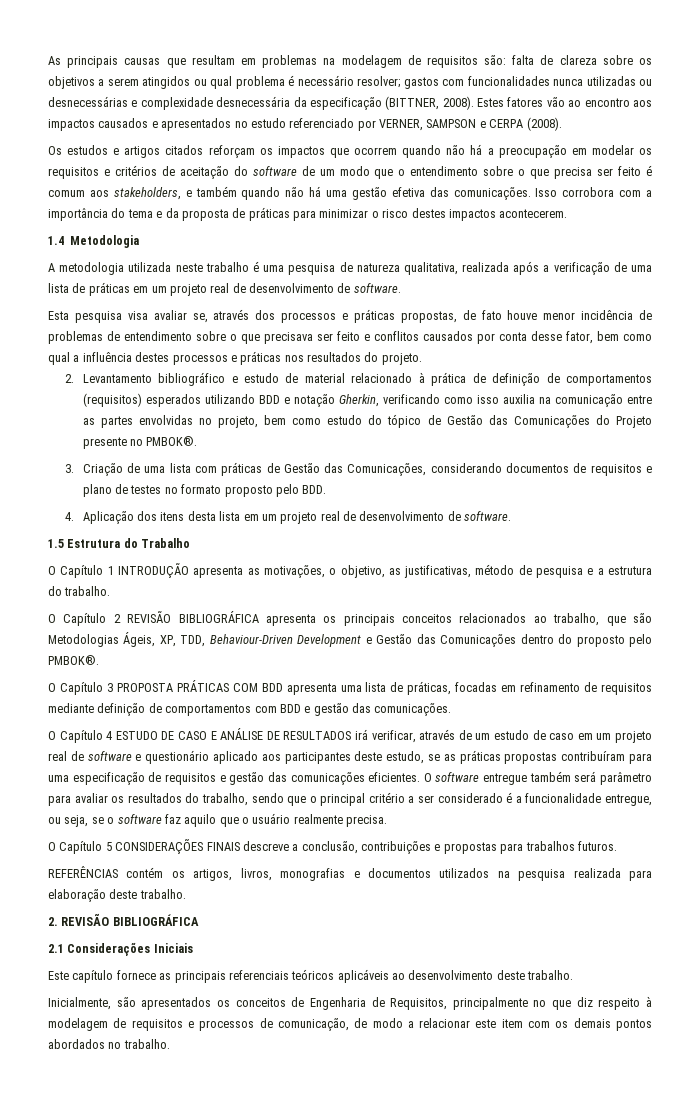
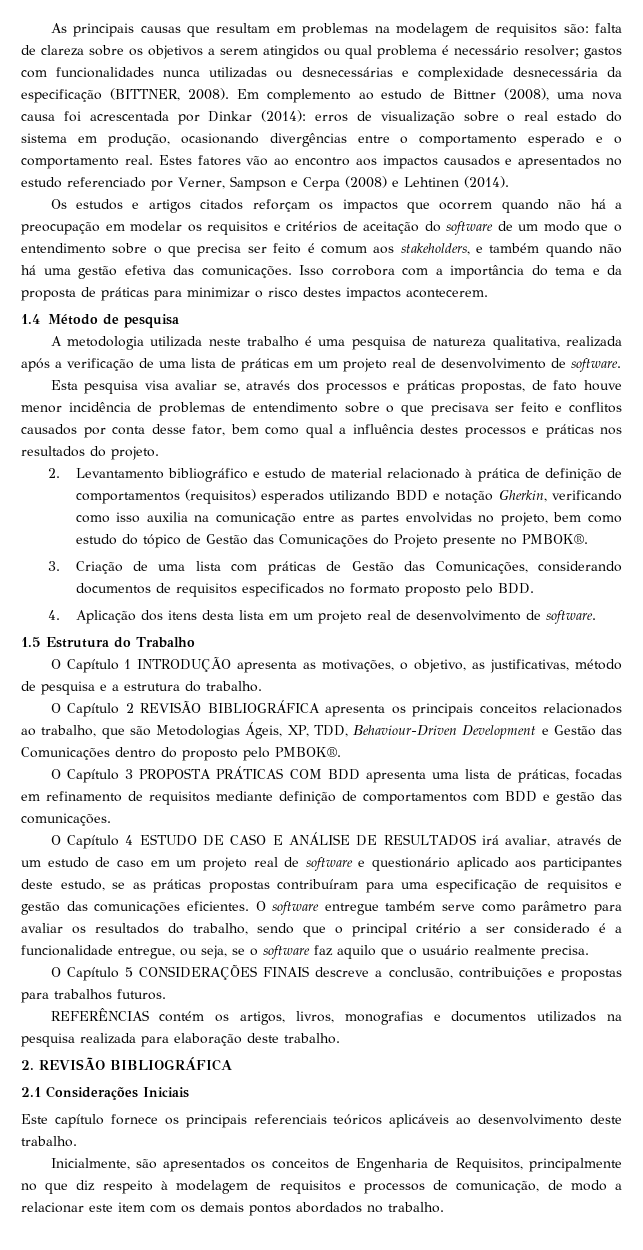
+ Em complemento ao estudo de Bittner (2008), uma nova causa foi acrescentada por Dinkar (2014): erros de visualização sobre o real estado do sistema em produção, ocasionando divergências entre o comportamento esperado e o comportamento real.
- Estes fatores vão ao encontro aos impactos causados e apresentados no estudo referenciado por VERNER, SAMPSON e CERPA (2008).
+ Estes fatores vão ao encontro aos impactos causados e apresentados no estudo referenciado por Verner, Sampson e Cerpa (2008) e Lehtinen (2014).
- 1.4 Metodologia
+ 1.4 Método de pesquisa
- 3. Criação de uma lista com práticas de Gestão das Comunicações, considerando documentos de requisitos e plano de testes no formato proposto pelo BDD.
+ 3. Criação de uma lista com práticas de Gestão das Comunicações, considerando documentos de requisitos especificados no formato proposto pelo BDD.
- O Capítulo 4 ESTUDO DE CASO E ANÁLISE DE RESULTADOS irá verificar, através de um estudo de caso em um projeto real de software e questionário aplicado aos participantes deste estudo, se as práticas propostas contribuíram para uma especificação de requisitos e gestão das comunicações eficientes.
+ O Capítulo 4 ESTUDO DE CASO E ANÁLISE DE RESULTADOS irá avaliar, através de um estudo de caso em um projeto real de software e questionário aplicado aos participantes deste estudo, se as práticas propostas contribuíram para uma especificação de requisitos e gestão das comunicações eficientes.
- O software entregue também será parâmetro para avaliar os resultados do trabalho, sendo que o principal critério a ser considerado é a funcionalidade entregue, ou seja, se o software faz aquilo que o usuário realmente precisa.
+ O software entregue também serve como parâmetro para avaliar os resultados do trabalho, sendo que o principal critério a ser considerado é a funcionalidade entregue, ou seja, se o software faz aquilo que o usuário realmente precisa.
- Este capítulo fornece as principais referenciais teóricos aplicáveis ao desenvolvimento deste trabalho.
+ Este capítulo fornece os principais referenciais teóricos aplicáveis ao desenvolvimento deste trabalho.

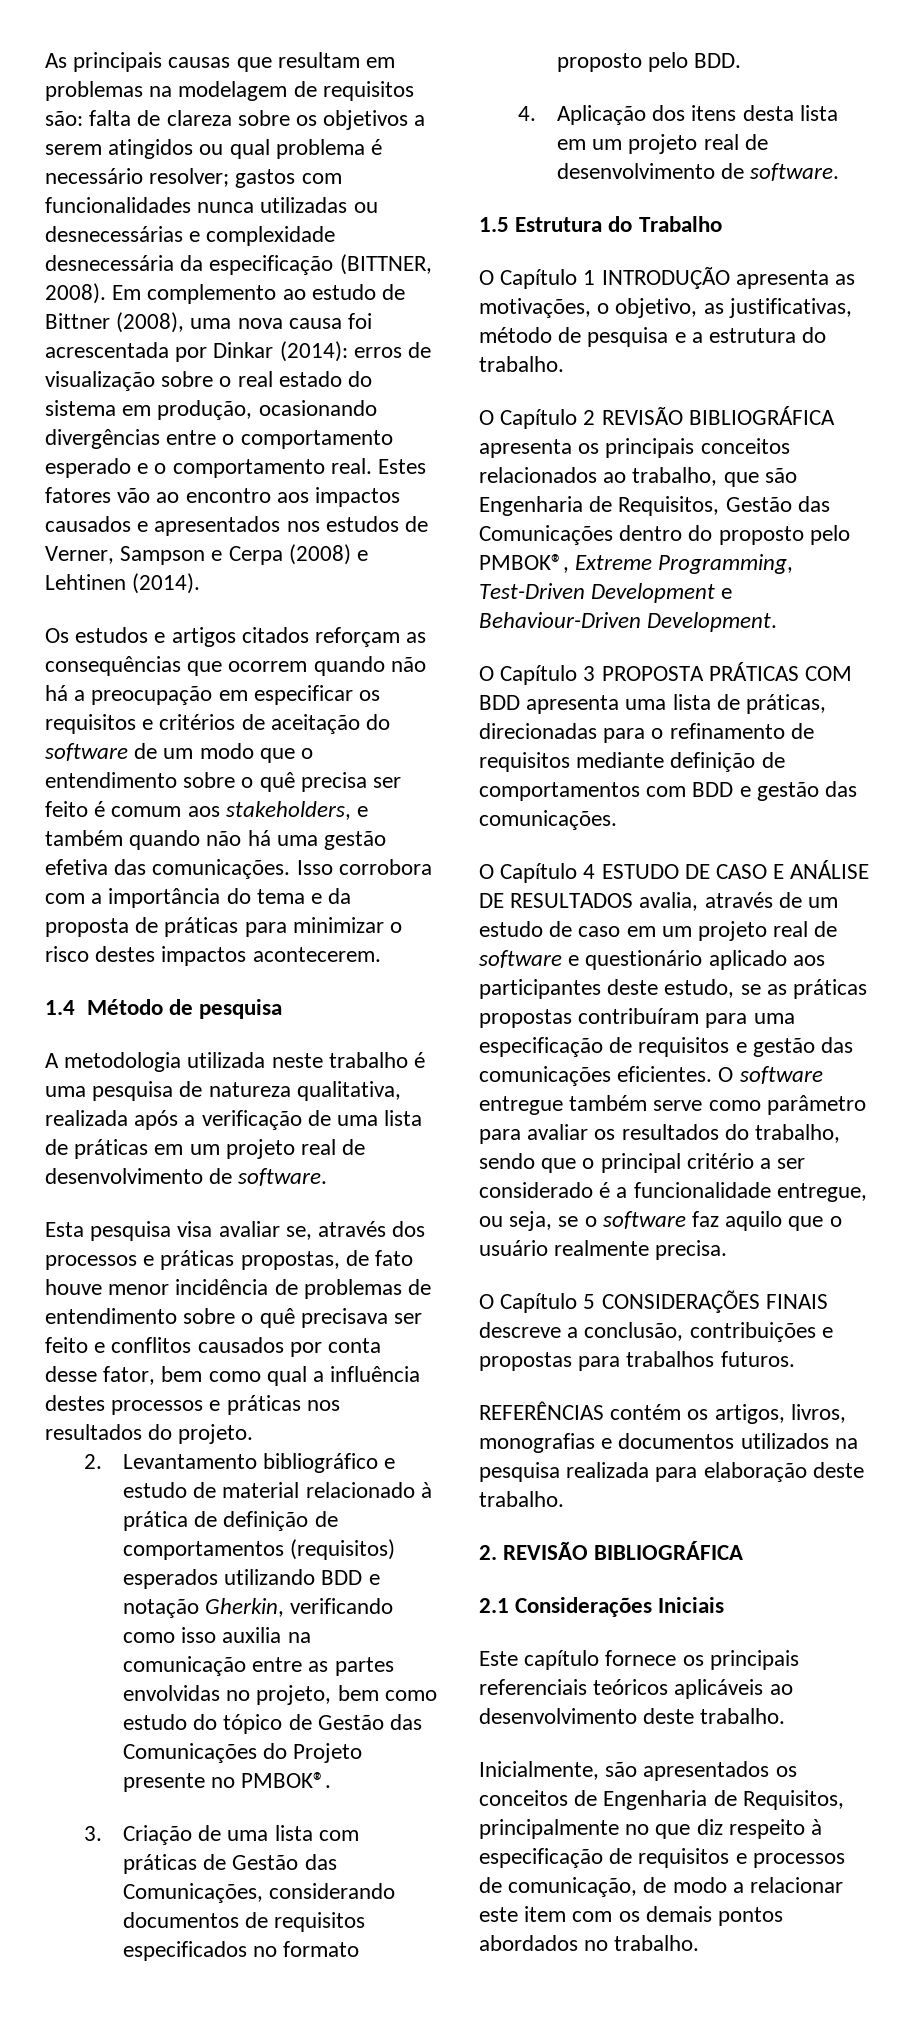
- Estes fatores vão ao encontro aos impactos causados e apresentados no estudo referenciado por Verner, Sampson e Cerpa (2008) e Lehtinen (2014).
+ Estes fatores vão ao encontro aos impactos causados e apresentados nos estudos de Verner, Sampson e Cerpa (2008) e Lehtinen (2014).
- Os estudos e artigos citados reforçam os impactos que ocorrem quando não há a preocupação em modelar os requisitos e critérios de aceitação do software de um modo que o entendimento sobre o que precisa ser feito é comum aos stakeholders, e também quando não há uma gestão efetiva das comunicações.
+ Os estudos e artigos citados reforçam as consequências que ocorrem quando não há a preocupação em especificar os requisitos e critérios de aceitação do software de um modo que o entendimento sobre o quê precisa ser feito é comum aos stakeholders, e também quando não há uma gestão efetiva das comunicações.
- Esta pesquisa visa avaliar se, através dos processos e práticas propostas, de fato houve menor incidência de problemas de entendimento sobre o que precisava ser feito e conflitos causados por conta desse fator, bem como qual a influência destes processos e práticas nos resultados do projeto.
+ Esta pesquisa visa avaliar se, através dos processos e práticas propostas, de fato houve menor incidência de problemas de entendimento sobre o quê precisava ser feito e conflitos causados por conta desse fator, bem como qual a influência destes processos e práticas nos resultados do projeto.
- O Capítulo 2 REVISÃO BIBLIOGRÁFICA apresenta os principais conceitos relacionados ao trabalho, que são Metodologias Ágeis, XP, TDD, Behaviour-Driven Development e Gestão das Comunicações dentro do proposto pelo PMBOK®.
+ O Capítulo 2 REVISÃO BIBLIOGRÁFICA apresenta os principais conceitos relacionados ao trabalho, que são Engenharia de Requisitos, Gestão das Comunicações dentro do proposto pelo PMBOK®, Extreme Programming, Test-Driven Development e Behaviour-Driven Development.
- O Capítulo 3 PROPOSTA PRÁTICAS COM BDD apresenta uma lista de práticas, focadas em refinamento de requisitos mediante definição de comportamentos com BDD e gestão das comunicações.
+ O Capítulo 3 PROPOSTA PRÁTICAS COM BDD apresenta uma lista de práticas, direcionadas para o refinamento de requisitos mediante definição de comportamentos com BDD e gestão das comunicações.
- O Capítulo 4 ESTUDO DE CASO E ANÁLISE DE RESULTADOS irá avaliar, através de um estudo de caso em um projeto real de software e questionário aplicado aos participantes deste estudo, se as práticas propostas contribuíram para uma especificação de requisitos e gestão das comunicações eficientes.
+ O Capítulo 4 ESTUDO DE CASO E ANÁLISE DE RESULTADOS avalia, através de um estudo de caso em um projeto real de software e questionário aplicado aos participantes deste estudo, se as práticas propostas contribuíram para uma especificação de requisitos e gestão das comunicações eficientes.
- Inicialmente, são apresentados os conceitos de Engenharia de Requisitos, principalmente no que diz respeito à modelagem de requisitos e processos de comunicação, de modo a relacionar este item com os demais pontos abordados no trabalho.
+ Inicialmente, são apresentados os conceitos de Engenharia de Requisitos, principalmente no que diz respeito à especificação de requisitos e processos de comunicação, de modo a relacionar este item com os demais pontos abordados no trabalho.

